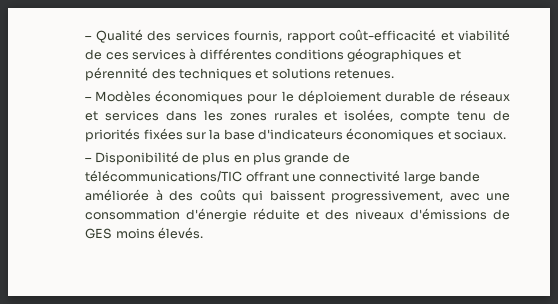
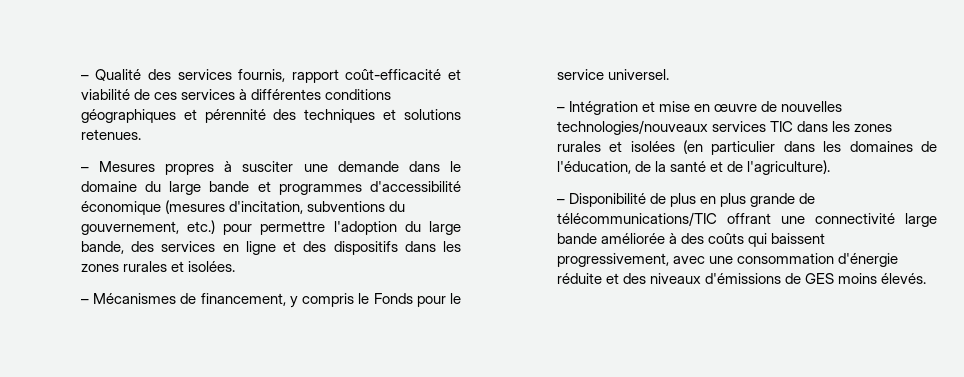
- – Modèles économiques pour le déploiement durable de réseaux et services dans les zones rurales et isolées, compte tenu de priorités fixées sur la base d'indicateurs économiques et sociaux.
+ – Mesures propres à susciter une demande dans le domaine du large bande et programmes d'accessibilité économique (mesures d'incitation, subventions du gouvernement, etc.) pour permettre l'adoption du large bande, des services en ligne et des dispositifs dans les zones rurales et isolées.
+ – Mécanismes de financement, y compris le Fonds pour le service universel.
+ – Intégration et mise en œuvre de nouvelles technologies/nouveaux services TIC dans les zones rurales et isolées (en particulier dans les domaines de l'éducation, de la santé et de l'agriculture).

